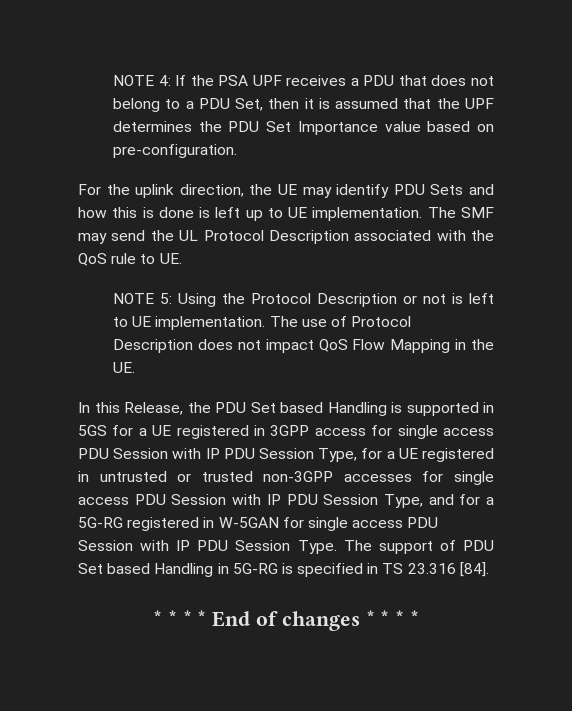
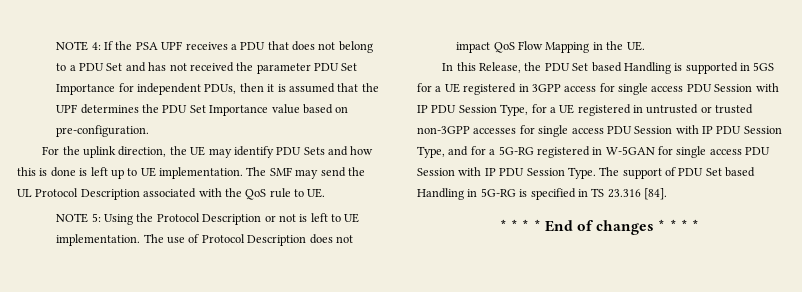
- NOTE 4: If the PSA UPF receives a PDU that does not belong to a PDU Set, then it is assumed that the UPF determines the PDU Set Importance value based on pre-configuration.
+ NOTE 4: If the PSA UPF receives a PDU that does not belong to a PDU Set and has not received the parameter PDU Set Importance for independent PDUs, then it is assumed that the UPF determines the PDU Set Importance value based on pre-configuration.

